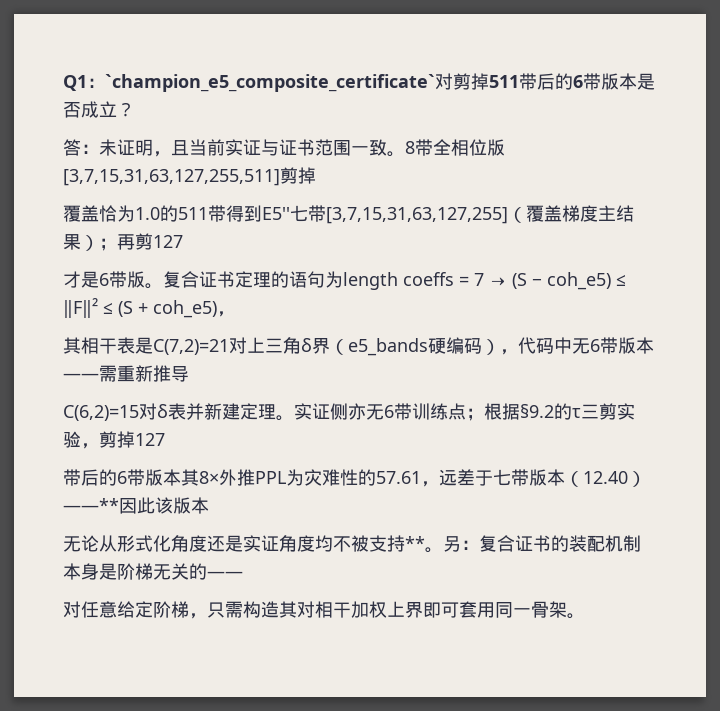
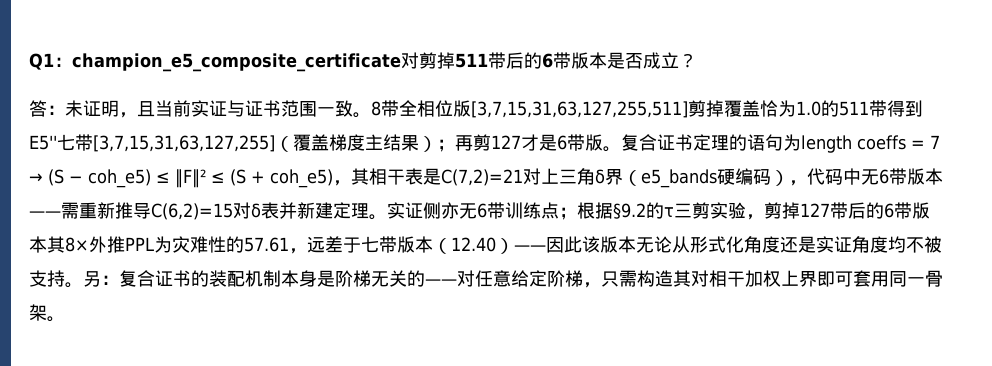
- Q1：`champion_e5_composite_certificate`对剪掉511带后的6带版本是否成立？
+ Q1：champion_e5_composite_certificate对剪掉511带后的6带版本是否成立？
- 8带全相位版[3,7,15,31,63,127,255,511]剪掉
- 覆盖恰为1.0的511带得到E5''七带[3,7,15,31,63,127,255]（覆盖梯度主结果）；再剪127
- 才是6带版。
+ 8带全相位版[3,7,15,31,63,127,255,511]剪掉覆盖恰为1.0的511带得到E5''七带[3,7,15,31,63,127,255]（覆盖梯度主结果）；再剪127才是6带版。
- 复合证书定理的语句为length coeffs = 7 → (S − coh_e5) ≤ ‖F‖² ≤ (S + coh_e5)，
- 其相干表是C(7,2)=21对上三角δ界（e5_bands硬编码），代码中无6带版本——需重新推导
- C(6,2)=15对δ表并新建定理。
+ 复合证书定理的语句为length coeffs = 7 → (S − coh_e5) ≤ ‖F‖² ≤ (S + coh_e5)，其相干表是C(7,2)=21对上三角δ界（e5_bands硬编码），代码中无6带版本——需重新推导C(6,2)=15对δ表并新建定理。
- 实证侧亦无6带训练点；根据§9.2的τ三剪实验，剪掉127
- 带后的6带版本其8×外推PPL为灾难性的57.61，远差于七带版本（12.40）——**因此该版本
- 无论从形式化角度还是实证角度均不被支持**。
+ 实证侧亦无6带训练点；根据§9.2的τ三剪实验，剪掉127带后的6带版本其8×外推PPL为灾难性的57.61，远差于七带版本（12.40）——因此该版本无论从形式化角度还是实证角度均不被支持。
- 另：复合证书的装配机制本身是阶梯无关的——
- 对任意给定阶梯，只需构造其对相干加权上界即可套用同一骨架。
+ 另：复合证书的装配机制本身是阶梯无关的——对任意给定阶梯，只需构造其对相干加权上界即可套用同一骨架。

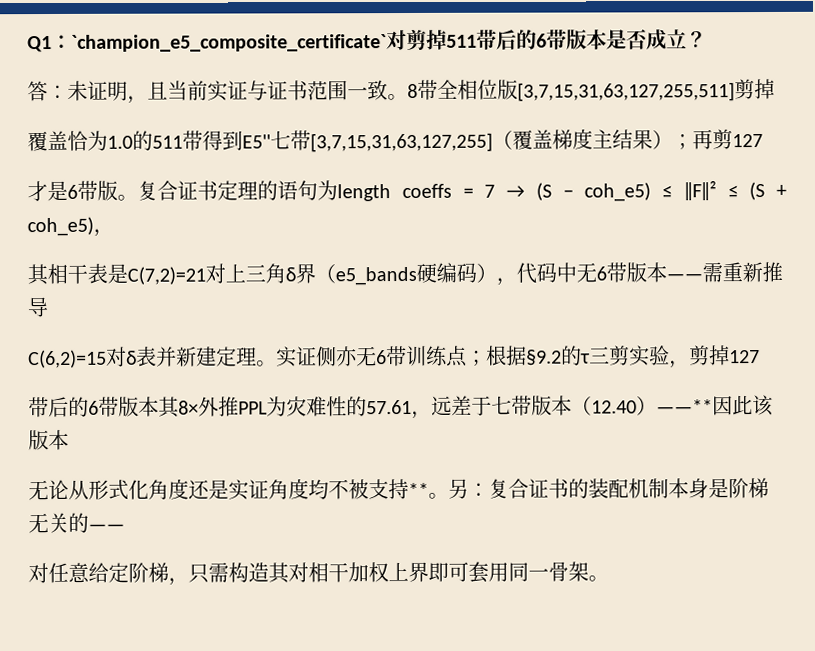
- Q1：champion_e5_composite_certificate对剪掉511带后的6带版本是否成立？
+ Q1：`champion_e5_composite_certificate`对剪掉511带后的6带版本是否成立？
- 8带全相位版[3,7,15,31,63,127,255,511]剪掉覆盖恰为1.0的511带得到E5''七带[3,7,15,31,63,127,255]（覆盖梯度主结果）；再剪127才是6带版。
+ 8带全相位版[3,7,15,31,63,127,255,511]剪掉
+ 覆盖恰为1.0的511带得到E5''七带[3,7,15,31,63,127,255]（覆盖梯度主结果）；再剪127
+ 才是6带版。
- 复合证书定理的语句为length coeffs = 7 → (S − coh_e5) ≤ ‖F‖² ≤ (S + coh_e5)，其相干表是C(7,2)=21对上三角δ界（e5_bands硬编码），代码中无6带版本——需重新推导C(6,2)=15对δ表并新建定理。
+ 复合证书定理的语句为length coeffs = 7 → (S − coh_e5) ≤ ‖F‖² ≤ (S + coh_e5)，
+ 其相干表是C(7,2)=21对上三角δ界（e5_bands硬编码），代码中无6带版本——需重新推导
+ C(6,2)=15对δ表并新建定理。
- 实证侧亦无6带训练点；根据§9.2的τ三剪实验，剪掉127带后的6带版本其8×外推PPL为灾难性的57.61，远差于七带版本（12.40）——因此该版本无论从形式化角度还是实证角度均不被支持。
+ 实证侧亦无6带训练点；根据§9.2的τ三剪实验，剪掉127
+ 带后的6带版本其8×外推PPL为灾难性的57.61，远差于七带版本（12.40）——**因此该版本
+ 无论从形式化角度还是实证角度均不被支持**。
- 另：复合证书的装配机制本身是阶梯无关的——对任意给定阶梯，只需构造其对相干加权上界即可套用同一骨架。
+ 另：复合证书的装配机制本身是阶梯无关的——
+ 对任意给定阶梯，只需构造其对相干加权上界即可套用同一骨架。

